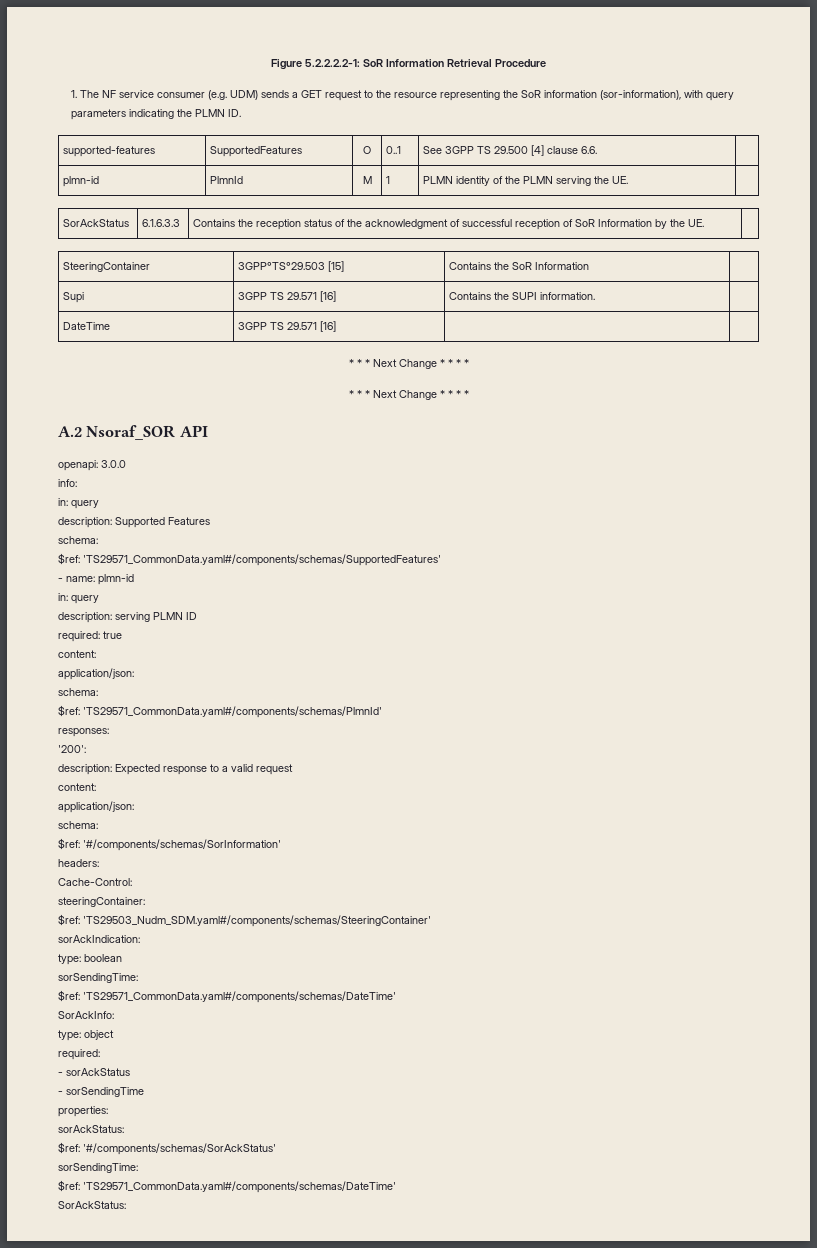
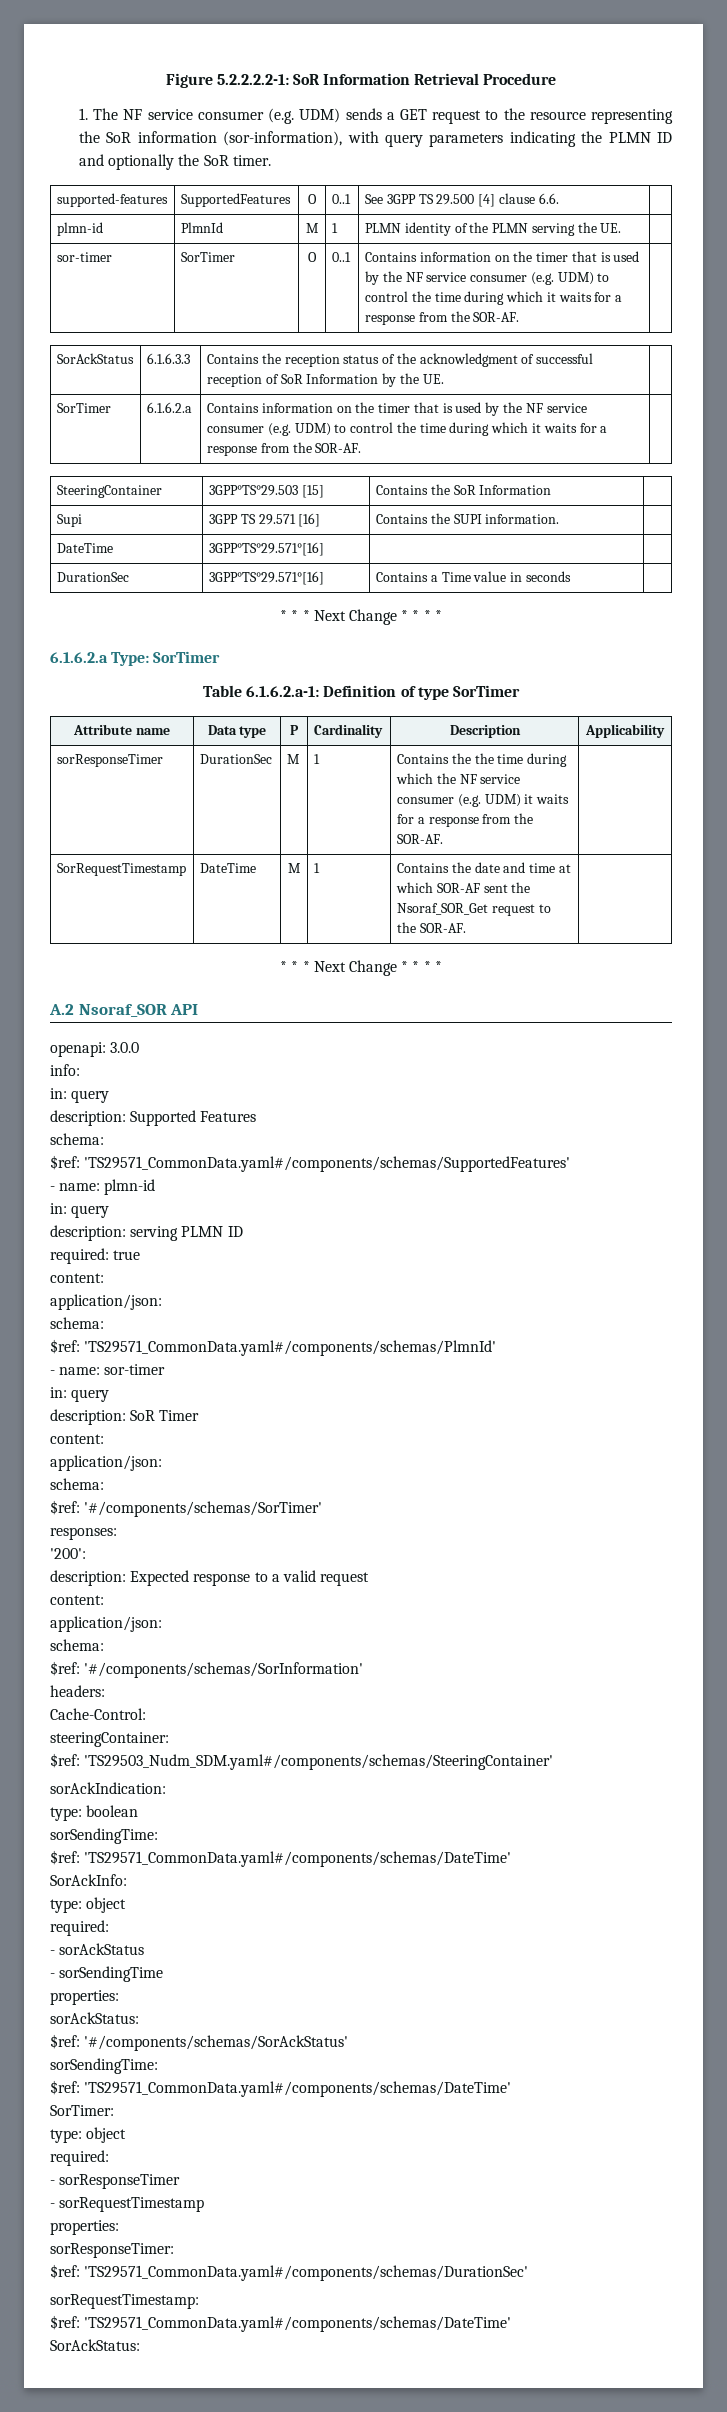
- 1. The NF service consumer (e.g. UDM) sends a GET request to the resource representing the SoR information (sor-information), with query parameters indicating the PLMN ID.
+ 1. The NF service consumer (e.g. UDM) sends a GET request to the resource representing the SoR information (sor-information), with query parameters indicating the PLMN ID and optionally the SoR timer.
+ sor-timer | SorTimer | O | 0..1 | Contains information on the timer that is used by the NF service consumer (e.g. UDM) to control the time during which it waits for a response from the SOR-AF. |
+ SorTimer | 6.1.6.2.a | Contains information on the timer that is used by the NF service consumer (e.g. UDM) to control the time during which it waits for a response from the SOR-AF. |
- DateTime | 3GPP TS 29.571 [16] | |
+ DateTime | 3GPP°TS°29.571°[16] | |
+ DurationSec | 3GPP°TS°29.571°[16] | Contains a Time value in seconds |
  * * * Next Change * * * *
+ 6.1.6.2.a Type: SorTimer
+ Table 6.1.6.2.a-1: Definition of type SorTimer
+ Attribute name | Data type | P | Cardinality | Description | Applicability
+ sorResponseTimer | DurationSec | M | 1 | Contains the the time during which the NF service consumer (e.g. UDM) it waits for a response from the SOR-AF. |
+ SorRequestTimestamp | DateTime | M | 1 | Contains the date and time at which SOR-AF sent the Nsoraf_SOR_Get request to the SOR-AF. |
+ - name: sor-timer
+ in: query
+ description: SoR Timer
+ content:
+ application/json:
+ schema:
+ $ref: '#/components/schemas/SorTimer'
+ SorTimer:
+ type: object
+ required:
+ - sorResponseTimer
+ - sorRequestTimestamp
+ properties:
+ sorResponseTimer:
+ $ref: 'TS29571_CommonData.yaml#/components/schemas/DurationSec'
+ sorRequestTimestamp:
+ $ref: 'TS29571_CommonData.yaml#/components/schemas/DateTime'

